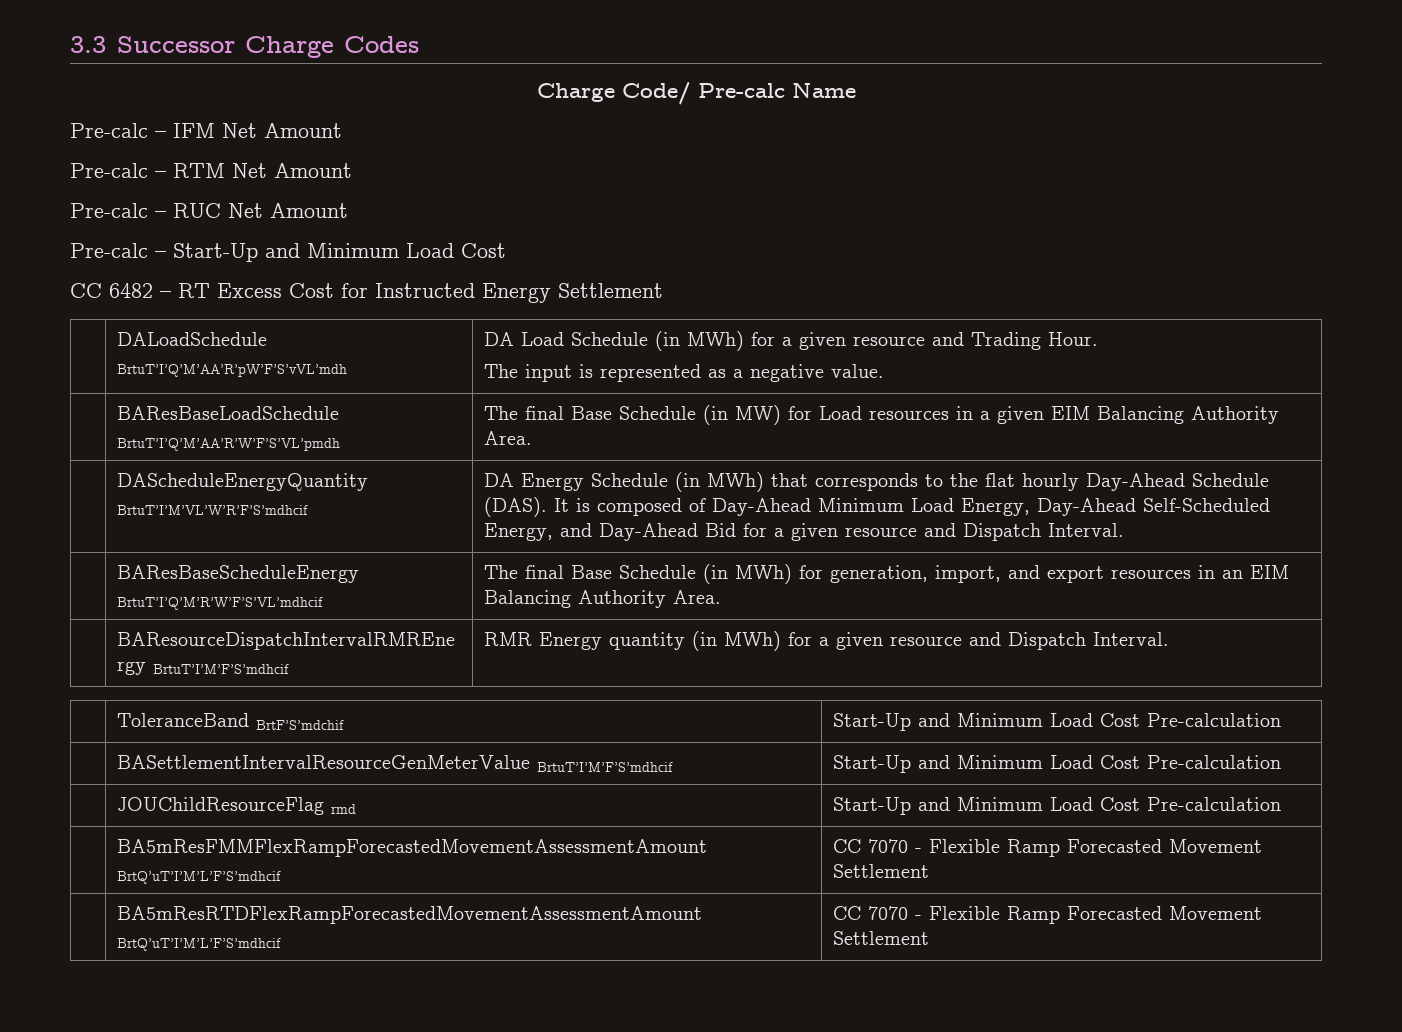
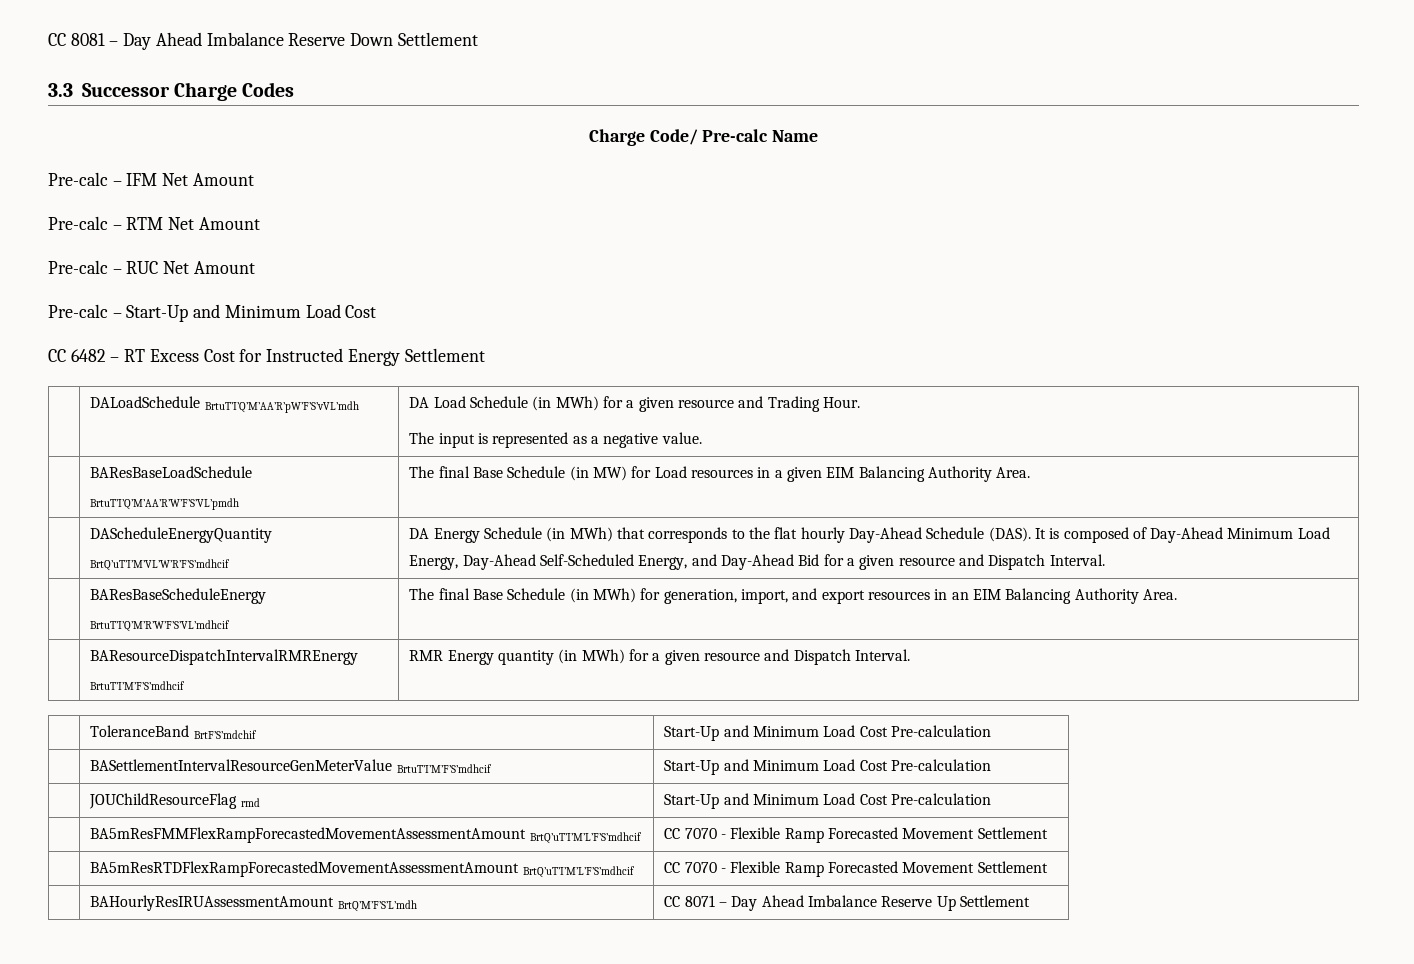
+ CC 8081 – Day Ahead Imbalance Reserve Down Settlement
- | DAScheduleEnergyQuantity BrtuT’I’M’VL’W’R’F’S’mdhcif | DA Energy Schedule (in MWh) that corresponds to the flat hourly Day-Ahead Schedule (DAS). It is composed of Day-Ahead Minimum Load Energy, Day-Ahead Self-Scheduled Energy, and Day-Ahead Bid for a given resource and Dispatch Interval.
+ | DAScheduleEnergyQuantity BrtQ’uT’I’M’VL’W’R’F’S’mdhcif | DA Energy Schedule (in MWh) that corresponds to the flat hourly Day-Ahead Schedule (DAS). It is composed of Day-Ahead Minimum Load Energy, Day-Ahead Self-Scheduled Energy, and Day-Ahead Bid for a given resource and Dispatch Interval.
+ | BAHourlyResIRUAssessmentAmount BrtQ’M’F’S’L’mdh | CC 8071 – Day Ahead Imbalance Reserve Up Settlement

